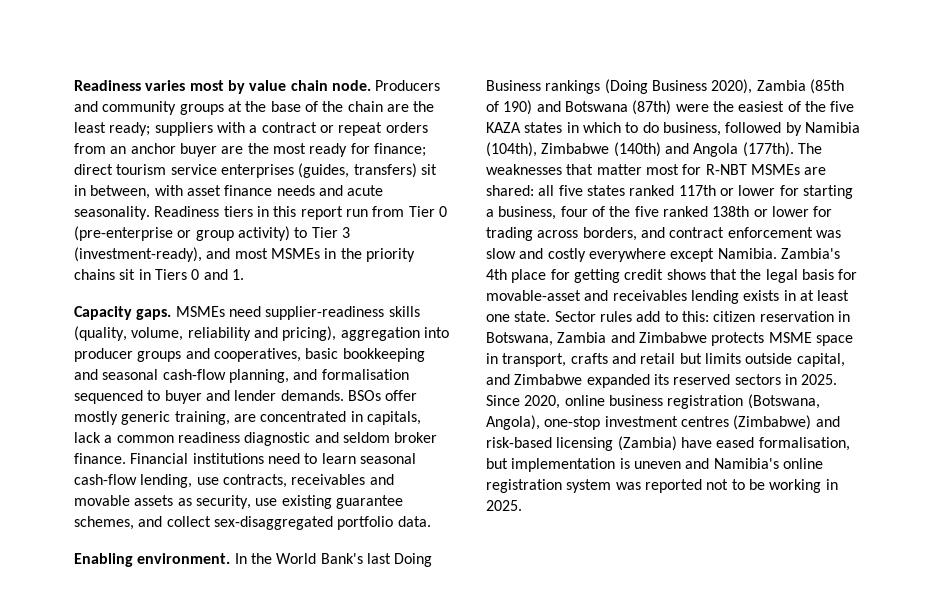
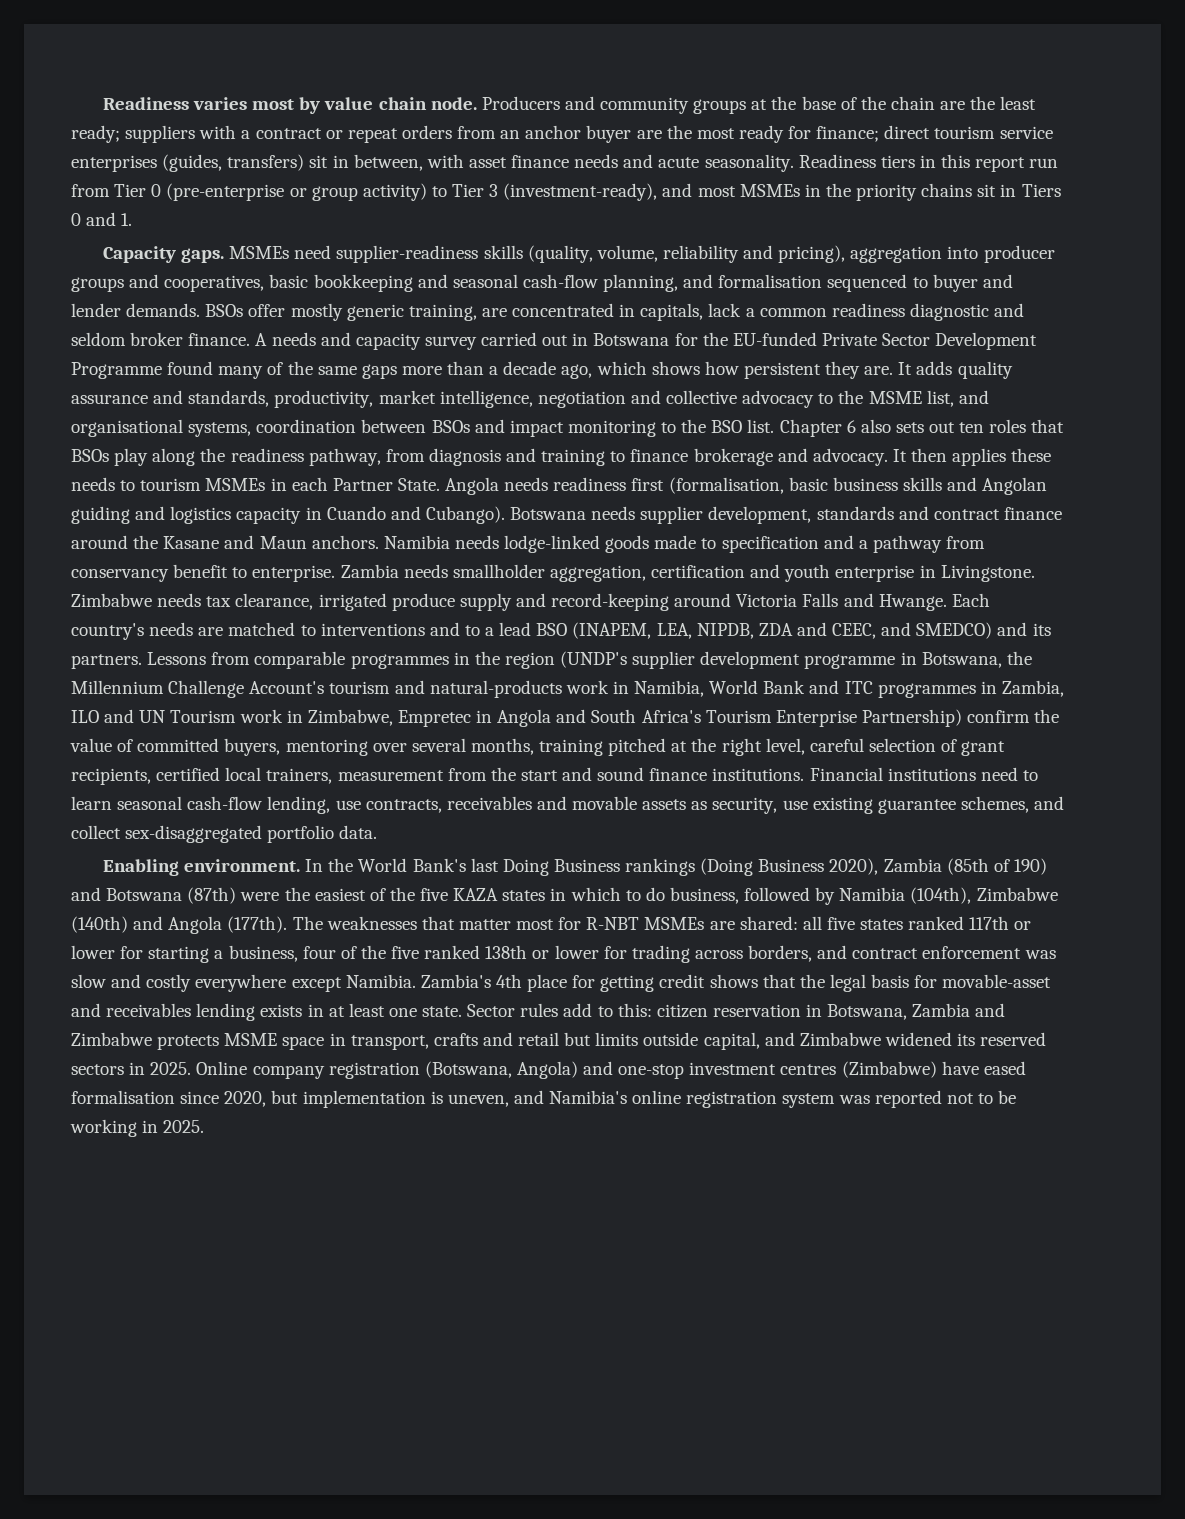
+ A needs and capacity survey carried out in Botswana for the EU-funded Private Sector Development Programme found many of the same gaps more than a decade ago, which shows how persistent they are. It adds quality assurance and standards, productivity, market intelligence, negotiation and collective advocacy to the MSME list, and organisational systems, coordination between BSOs and impact monitoring to the BSO list. Chapter 6 also sets out ten roles that BSOs play along the readiness pathway, from diagnosis and training to finance brokerage and advocacy. It then applies these needs to tourism MSMEs in each Partner State. Angola needs readiness first (formalisation, basic business skills and Angolan guiding and logistics capacity in Cuando and Cubango). Botswana needs supplier development, standards and contract finance around the Kasane and Maun anchors. Namibia needs lodge-linked goods made to specification and a pathway from conservancy benefit to enterprise. Zambia needs smallholder aggregation, certification and youth enterprise in Livingstone. Zimbabwe needs tax clearance, irrigated produce supply and record-keeping around Victoria Falls and Hwange. Each country's needs are matched to interventions and to a lead BSO (INAPEM, LEA, NIPDB, ZDA and CEEC, and SMEDCO) and its partners. Lessons from comparable programmes in the region (UNDP's supplier development programme in Botswana, the Millennium Challenge Account's tourism and natural-products work in Namibia, World Bank and ITC programmes in Zambia, ILO and UN Tourism work in Zimbabwe, Empretec in Angola and South Africa's Tourism Enterprise Partnership) confirm the value of committed buyers, mentoring over several months, training pitched at the right level, careful selection of grant recipients, certified local trainers, measurement from the start and sound finance institutions.
- Sector rules add to this: citizen reservation in Botswana, Zambia and Zimbabwe protects MSME space in transport, crafts and retail but limits outside capital, and Zimbabwe expanded its reserved sectors in 2025.
+ Sector rules add to this: citizen reservation in Botswana, Zambia and Zimbabwe protects MSME space in transport, crafts and retail but limits outside capital, and Zimbabwe widened its reserved sectors in 2025.
- Since 2020, online business registration (Botswana, Angola), one-stop investment centres (Zimbabwe) and risk-based licensing (Zambia) have eased formalisation, but implementation is uneven and Namibia's online registration system was reported not to be working in 2025.
+ Online company registration (Botswana, Angola) and one-stop investment centres (Zimbabwe) have eased formalisation since 2020, but implementation is uneven, and Namibia's online registration system was reported not to be working in 2025.

